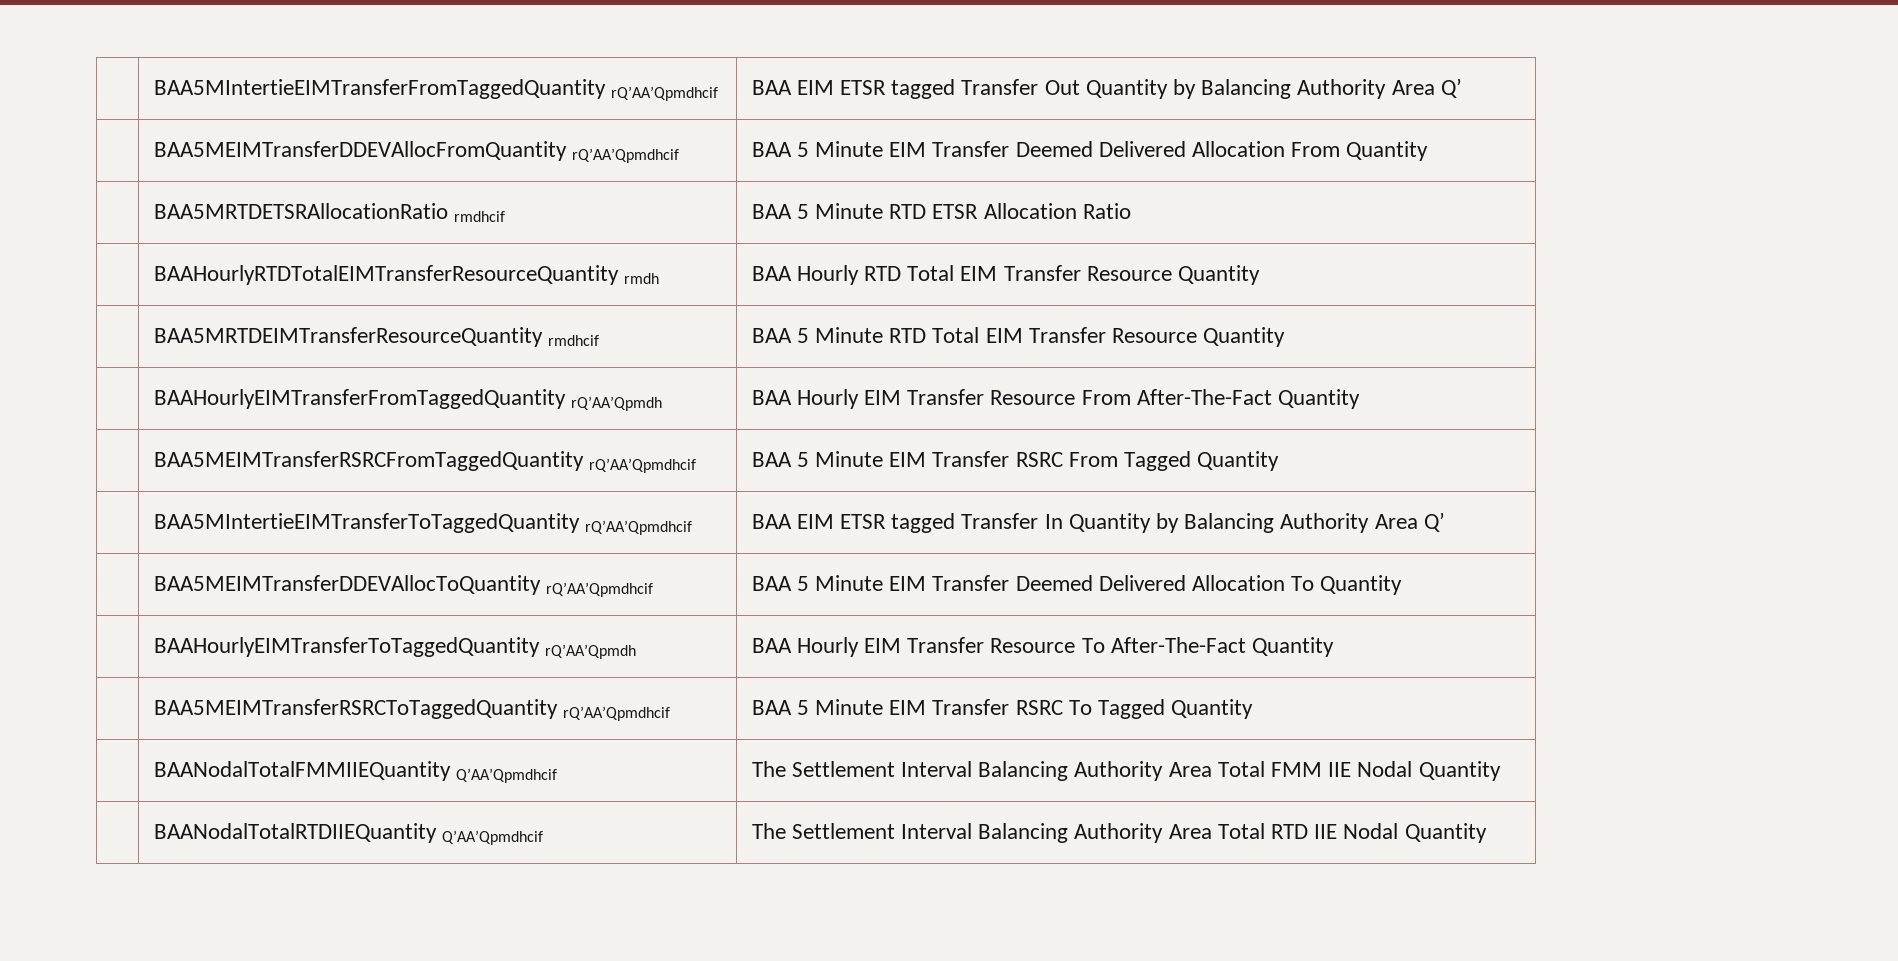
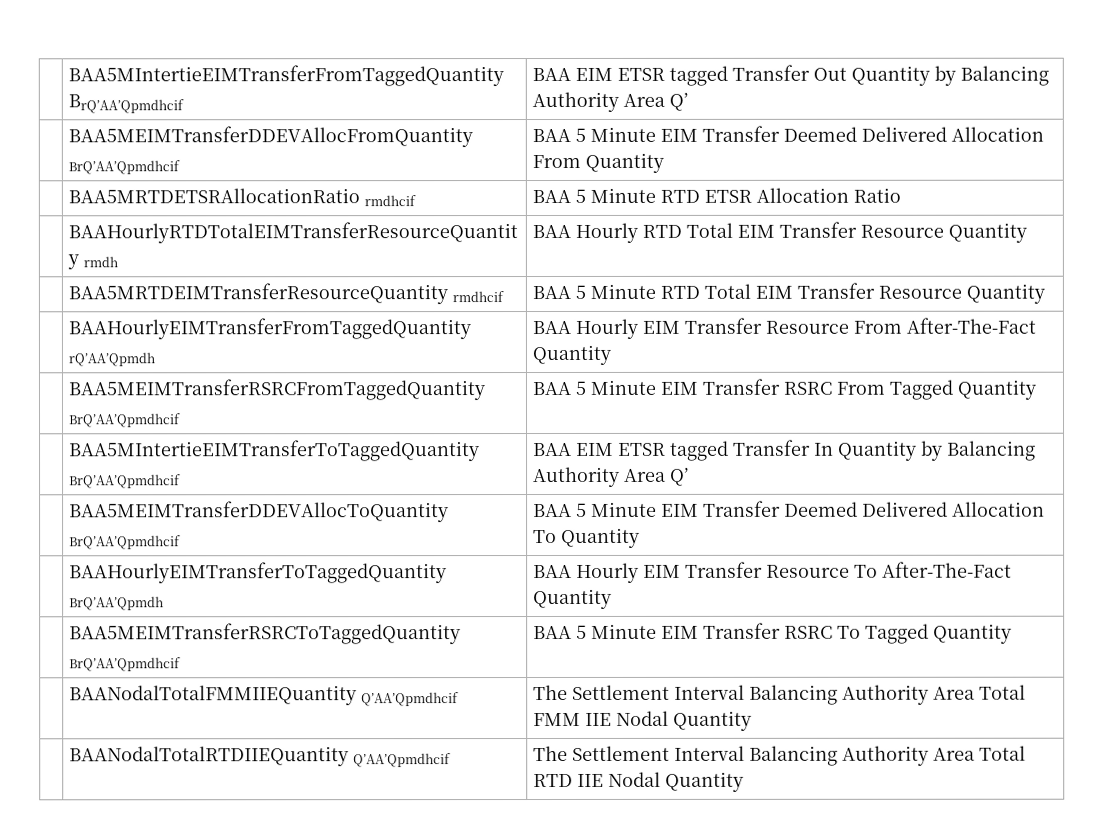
- | BAA5MIntertieEIMTransferFromTaggedQuantity rQ’AA’Qpmdhcif | BAA EIM ETSR tagged Transfer Out Quantity by Balancing Authority Area Q’
+ | BAA5MIntertieEIMTransferFromTaggedQuantity BrQ’AA’Qpmdhcif | BAA EIM ETSR tagged Transfer Out Quantity by Balancing Authority Area Q’
- | BAA5MEIMTransferDDEVAllocFromQuantity rQ’AA’Qpmdhcif | BAA 5 Minute EIM Transfer Deemed Delivered Allocation From Quantity
+ | BAA5MEIMTransferDDEVAllocFromQuantity BrQ’AA’Qpmdhcif | BAA 5 Minute EIM Transfer Deemed Delivered Allocation From Quantity
- | BAA5MEIMTransferRSRCFromTaggedQuantity rQ’AA’Qpmdhcif | BAA 5 Minute EIM Transfer RSRC From Tagged Quantity
+ | BAA5MEIMTransferRSRCFromTaggedQuantity BrQ’AA’Qpmdhcif | BAA 5 Minute EIM Transfer RSRC From Tagged Quantity
- | BAA5MIntertieEIMTransferToTaggedQuantity rQ’AA’Qpmdhcif | BAA EIM ETSR tagged Transfer In Quantity by Balancing Authority Area Q’
+ | BAA5MIntertieEIMTransferToTaggedQuantity BrQ’AA’Qpmdhcif | BAA EIM ETSR tagged Transfer In Quantity by Balancing Authority Area Q’
- | BAA5MEIMTransferDDEVAllocToQuantity rQ’AA’Qpmdhcif | BAA 5 Minute EIM Transfer Deemed Delivered Allocation To Quantity
+ | BAA5MEIMTransferDDEVAllocToQuantity BrQ’AA’Qpmdhcif | BAA 5 Minute EIM Transfer Deemed Delivered Allocation To Quantity
- | BAAHourlyEIMTransferToTaggedQuantity rQ’AA’Qpmdh | BAA Hourly EIM Transfer Resource To After-The-Fact Quantity
+ | BAAHourlyEIMTransferToTaggedQuantity BrQ’AA’Qpmdh | BAA Hourly EIM Transfer Resource To After-The-Fact Quantity
- | BAA5MEIMTransferRSRCToTaggedQuantity rQ’AA’Qpmdhcif | BAA 5 Minute EIM Transfer RSRC To Tagged Quantity
+ | BAA5MEIMTransferRSRCToTaggedQuantity BrQ’AA’Qpmdhcif | BAA 5 Minute EIM Transfer RSRC To Tagged Quantity

